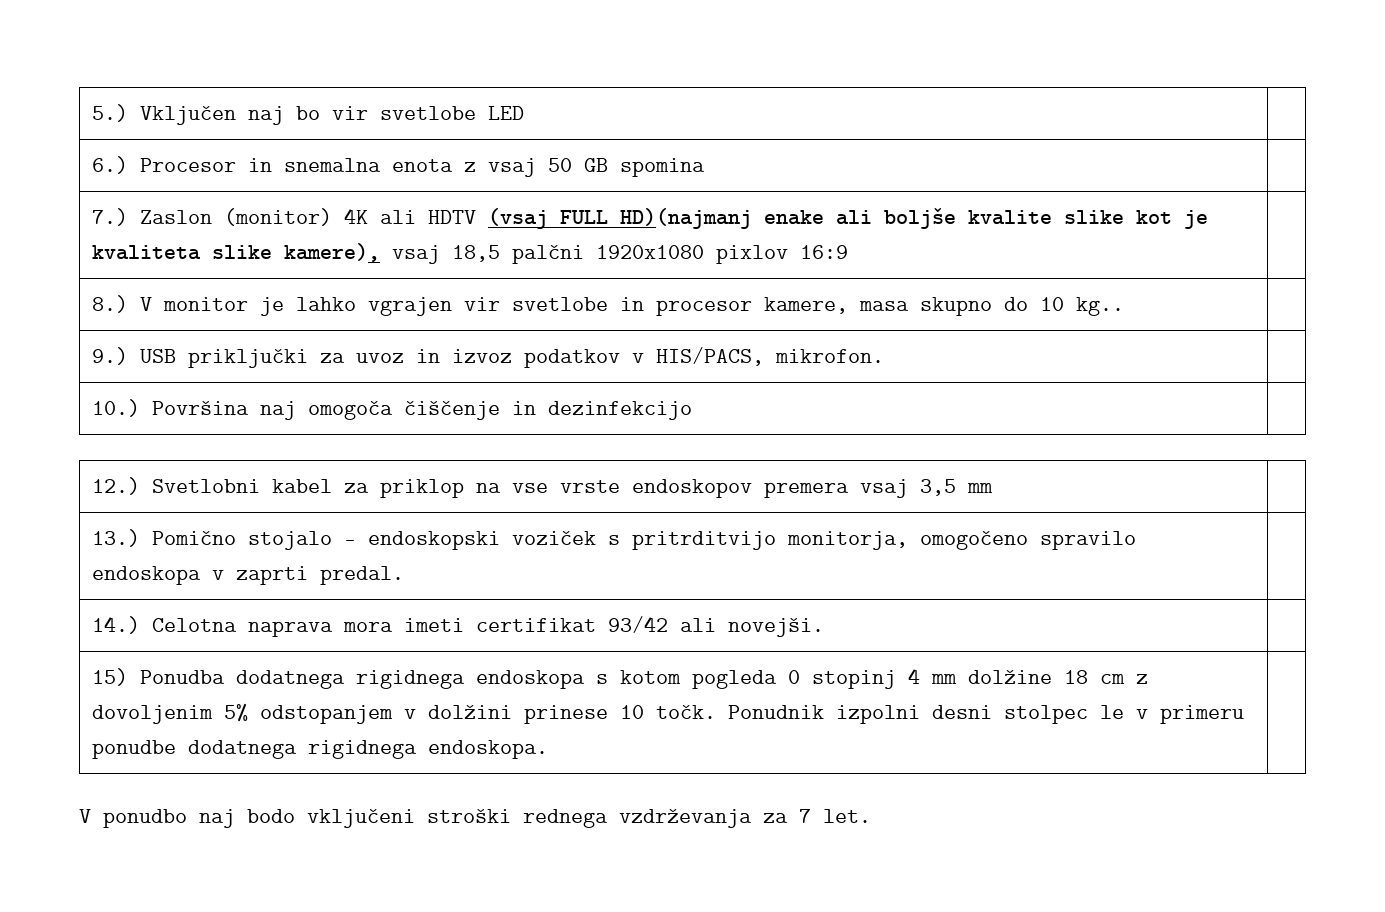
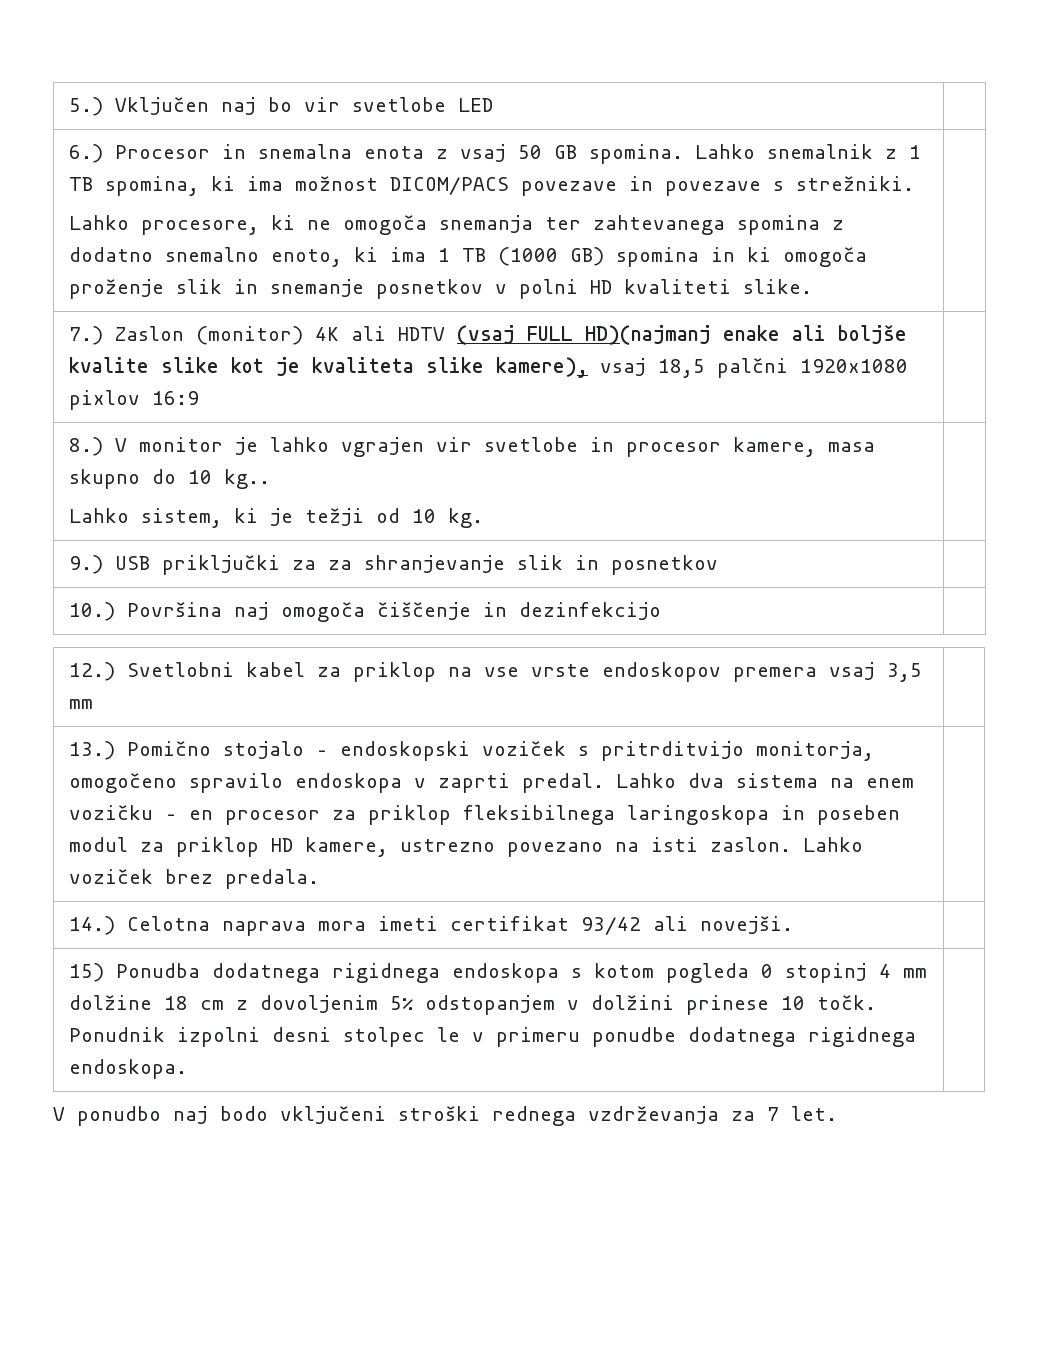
- 6.) Procesor in snemalna enota z vsaj 50 GB spomina
+ 6.) Procesor in snemalna enota z vsaj 50 GB spomina. Lahko snemalnik z 1 TB spomina, ki ima možnost DICOM/PACS povezave in povezave s strežniki.
+ Lahko procesore, ki ne omogoča snemanja ter zahtevanega spomina z dodatno snemalno enoto, ki ima 1 TB (1000 GB) spomina in ki omogoča proženje slik in snemanje posnetkov v polni HD kvaliteti slike.
- 8.) V monitor je lahko vgrajen vir svetlobe in procesor kamere, masa skupno do 10 kg.. |
- 9.) USB priključki za uvoz in izvoz podatkov v HIS/PACS, mikrofon. |
+ 8.) V monitor je lahko vgrajen vir svetlobe in procesor kamere, masa skupno do 10 kg..
+ Lahko sistem, ki je težji od 10 kg. |
+ 9.) USB priključki za za shranjevanje slik in posnetkov |
+ Lahko dva sistema na enem vozičku – en procesor za priklop fleksibilnega laringoskopa in poseben modul za priklop HD kamere, ustrezno povezano na isti zaslon. Lahko voziček brez predala.

